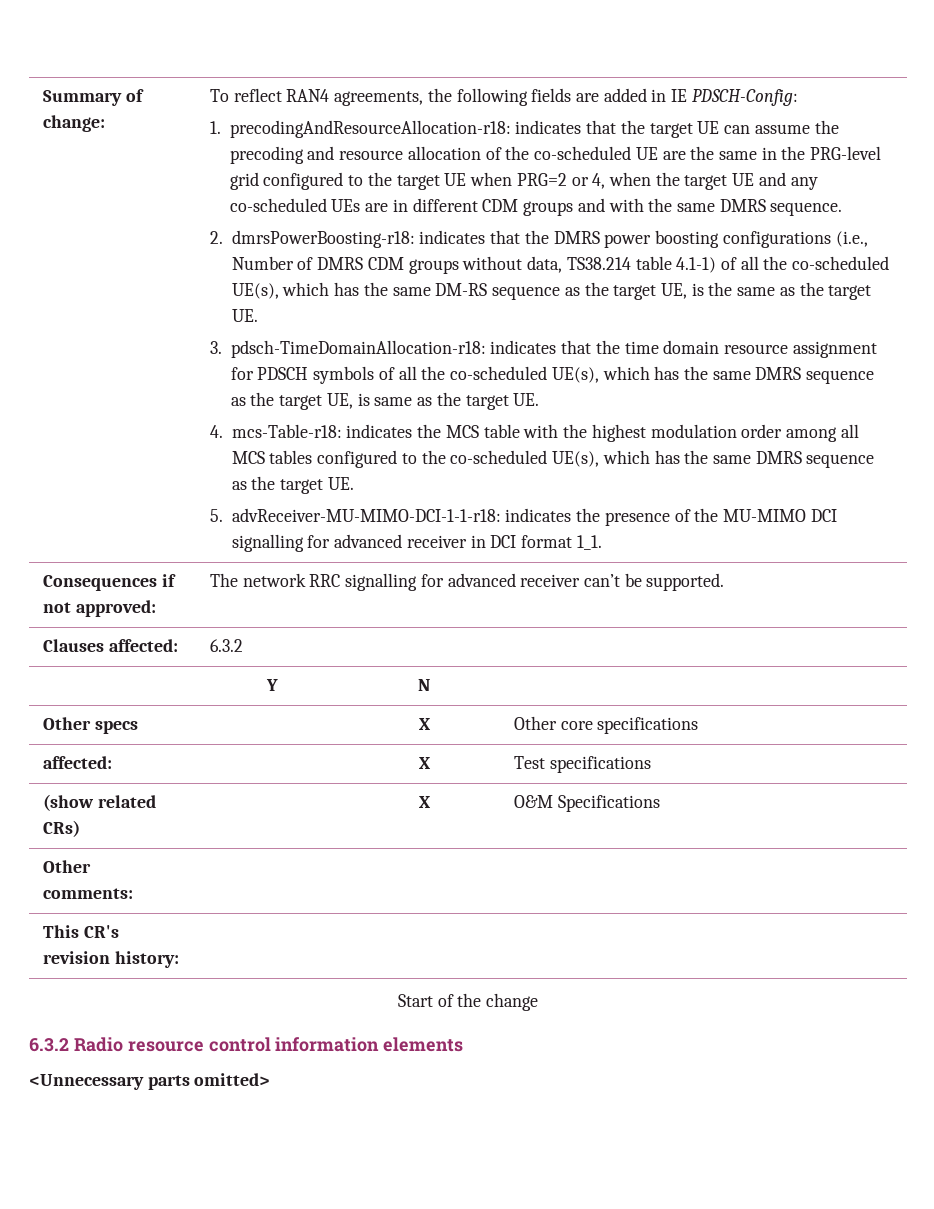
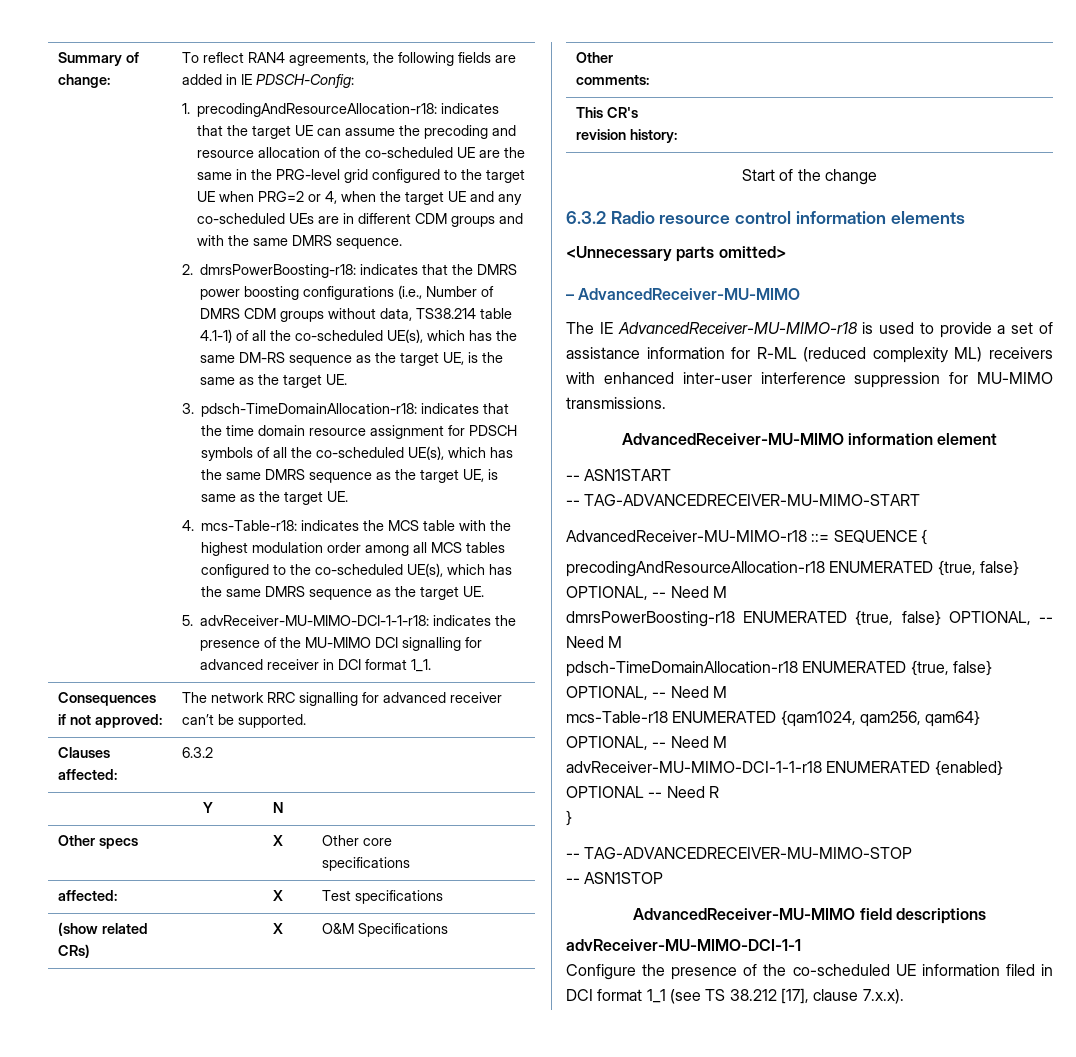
+ – AdvancedReceiver-MU-MIMO
+ The IE AdvancedReceiver-MU-MIMO-r18 is used to provide a set of assistance information for R-ML (reduced complexity ML) receivers with enhanced inter-user interference suppression for MU-MIMO transmissions.
+ AdvancedReceiver-MU-MIMO information element
+ -- ASN1START
+ -- TAG-ADVANCEDRECEIVER-MU-MIMO-START
+ AdvancedReceiver-MU-MIMO-r18 ::= SEQUENCE {
+ precodingAndResourceAllocation-r18 ENUMERATED {true, false} OPTIONAL, -- Need M
+ dmrsPowerBoosting-r18 ENUMERATED {true, false} OPTIONAL, -- Need M
+ pdsch-TimeDomainAllocation-r18 ENUMERATED {true, false} OPTIONAL, -- Need M
+ mcs-Table-r18 ENUMERATED {qam1024, qam256, qam64} OPTIONAL, -- Need M
+ advReceiver-MU-MIMO-DCI-1-1-r18 ENUMERATED {enabled} OPTIONAL -- Need R
+ }
+ -- TAG-ADVANCEDRECEIVER-MU-MIMO-STOP
+ -- ASN1STOP
+ AdvancedReceiver-MU-MIMO field descriptions
+ advReceiver-MU-MIMO-DCI-1-1
+ Configure the presence of the co-scheduled UE information filed in DCI format 1_1 (see TS 38.212 [17], clause 7.x.x).

